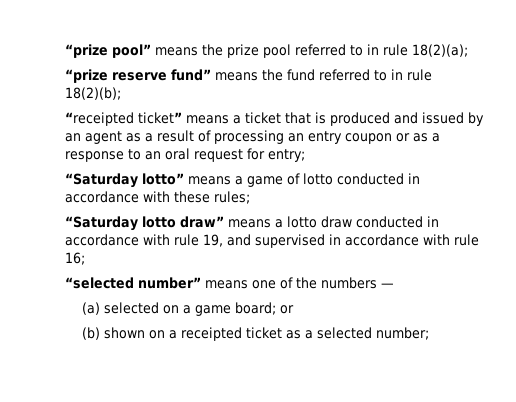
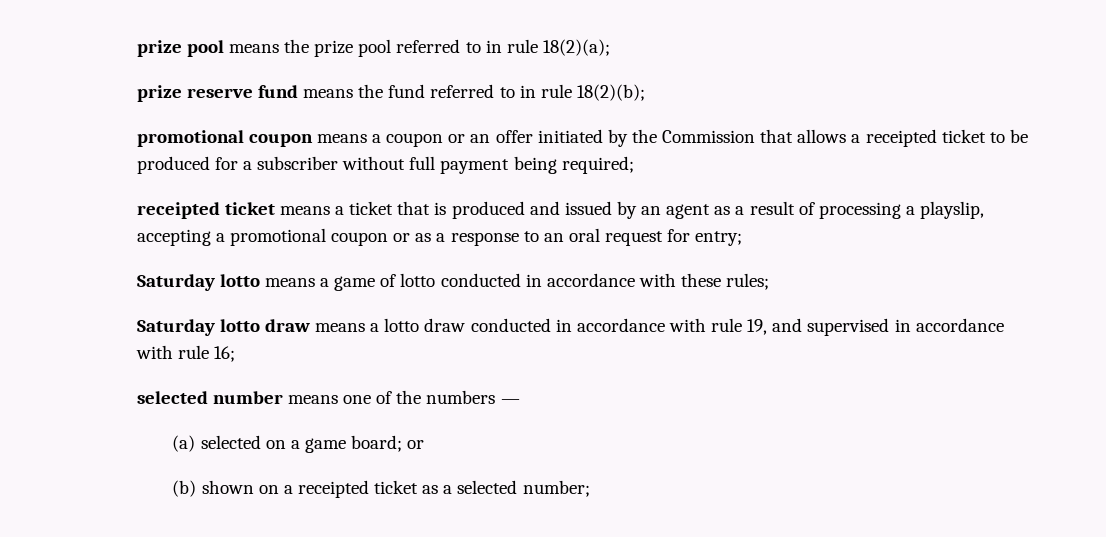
- “prize pool” means the prize pool referred to in rule 18(2)(a);
+ prize pool means the prize pool referred to in rule 18(2)(a);
- “prize reserve fund” means the fund referred to in rule 18(2)(b);
+ prize reserve fund means the fund referred to in rule 18(2)(b);
- “receipted ticket” means a ticket that is produced and issued by an agent as a result of processing an entry coupon or as a response to an oral request for entry;
+ promotional coupon means a coupon or an offer initiated by the Commission that allows a receipted ticket to be produced for a subscriber without full payment being required;
+ receipted ticket means a ticket that is produced and issued by an agent as a result of processing a playslip, accepting a promotional coupon or as a response to an oral request for entry;
- “Saturday lotto” means a game of lotto conducted in accordance with these rules;
+ Saturday lotto means a game of lotto conducted in accordance with these rules;
- “Saturday lotto draw” means a lotto draw conducted in accordance with rule 19, and supervised in accordance with rule 16;
+ Saturday lotto draw means a lotto draw conducted in accordance with rule 19, and supervised in accordance with rule 16;
- “selected number” means one of the numbers —
+ selected number means one of the numbers —

